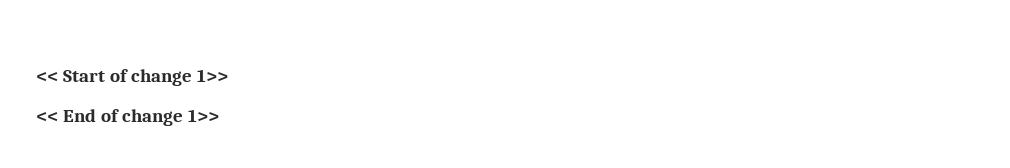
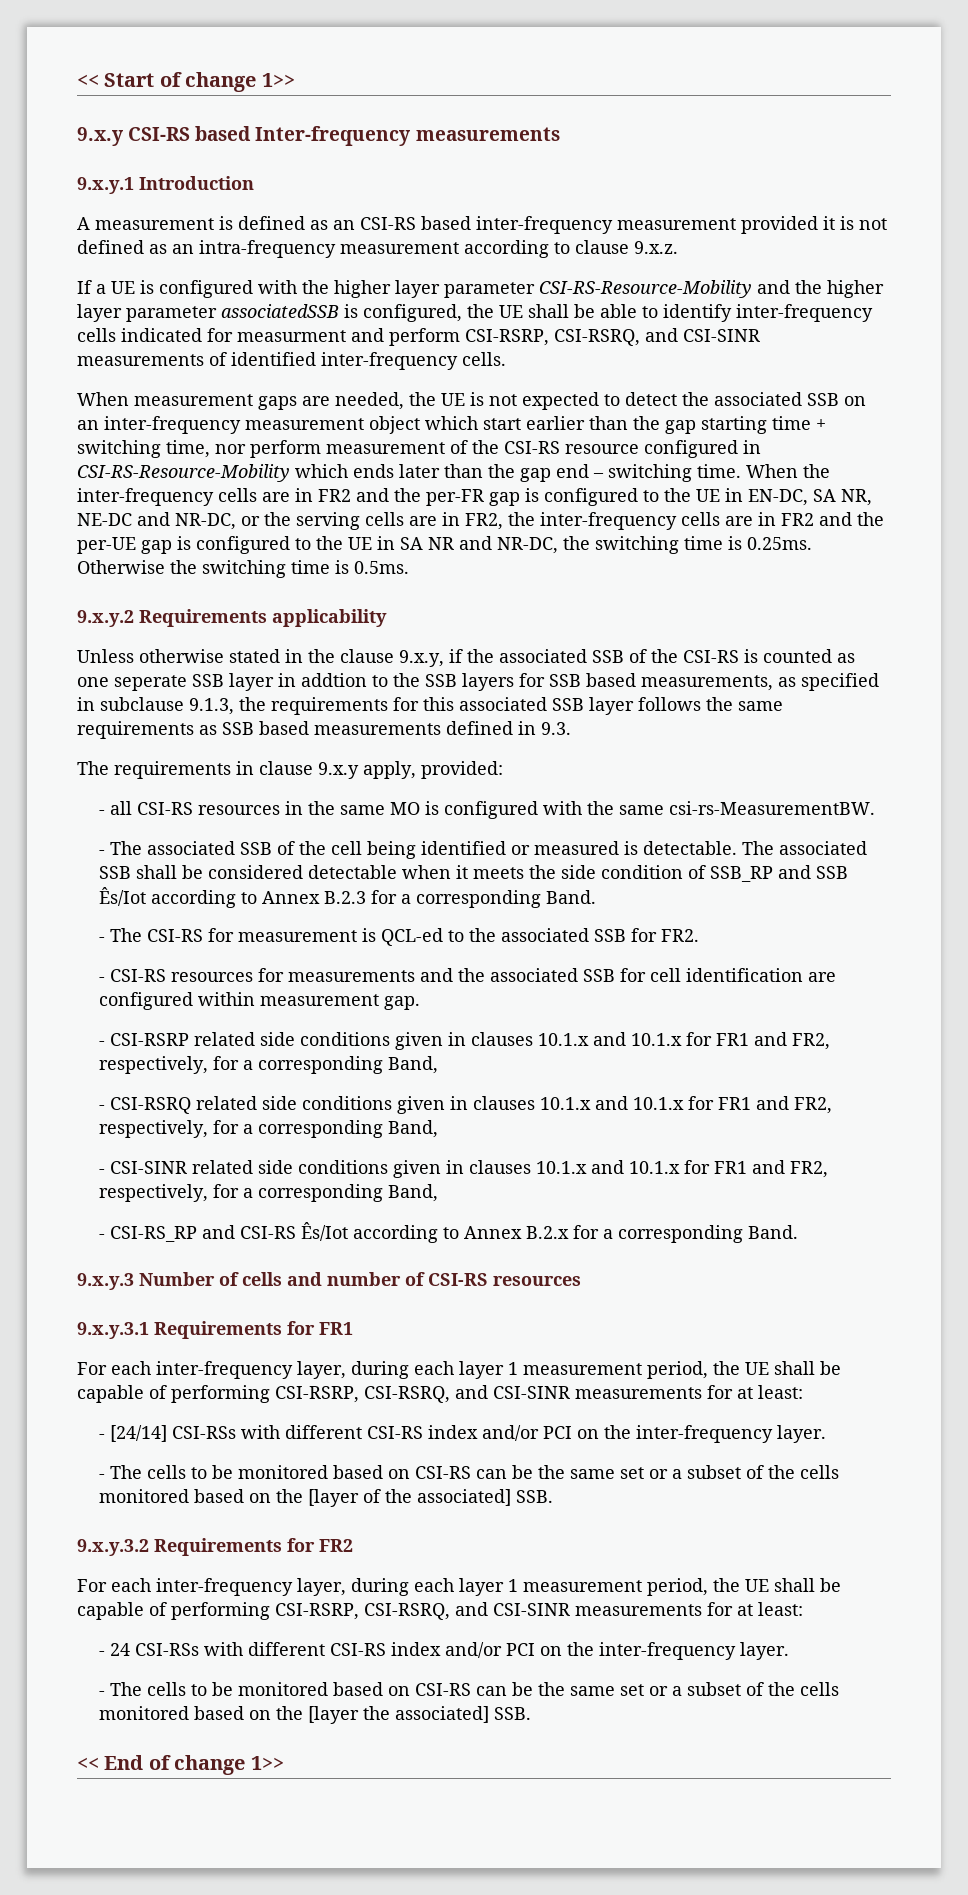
+ 9.x.y CSI-RS based Inter-frequency measurements
+ 9.x.y.1 Introduction
+ A measurement is defined as an CSI-RS based inter-frequency measurement provided it is not defined as an intra-frequency measurement according to clause 9.x.z.
+ If a UE is configured with the higher layer parameter CSI-RS-Resource-Mobility and the higher layer parameter associatedSSB is configured, the UE shall be able to identify inter-frequency cells indicated for measurment and perform CSI-RSRP, CSI-RSRQ, and CSI-SINR measurements of identified inter-frequency cells.
+ When measurement gaps are needed, the UE is not expected to detect the associated SSB on an inter-frequency measurement object which start earlier than the gap starting time + switching time, nor perform measurement of the CSI-RS resource configured in CSI-RS-Resource-Mobility which ends later than the gap end – switching time. When the inter-frequency cells are in FR2 and the per-FR gap is configured to the UE in EN-DC, SA NR, NE-DC and NR-DC, or the serving cells are in FR2, the inter-frequency cells are in FR2 and the per-UE gap is configured to the UE in SA NR and NR-DC, the switching time is 0.25ms. Otherwise the switching time is 0.5ms.
+ 9.x.y.2 Requirements applicability
+ Unless otherwise stated in the clause 9.x.y, if the associated SSB of the CSI-RS is counted as one seperate SSB layer in addtion to the SSB layers for SSB based measurements, as specified in subclause 9.1.3, the requirements for this associated SSB layer follows the same requirements as SSB based measurements defined in 9.3.
+ The requirements in clause 9.x.y apply, provided:
+ - all CSI-RS resources in the same MO is configured with the same csi-rs-MeasurementBW.
+ - The associated SSB of the cell being identified or measured is detectable. The associated SSB shall be considered detectable when it meets the side condition of SSB_RP and SSB Ês/Iot according to Annex B.2.3 for a corresponding Band.
+ - The CSI-RS for measurement is QCL-ed to the associated SSB for FR2.
+ - CSI-RS resources for measurements and the associated SSB for cell identification are configured within measurement gap.
+ - CSI-RSRP related side conditions given in clauses 10.1.x and 10.1.x for FR1 and FR2, respectively, for a corresponding Band,
+ - CSI-RSRQ related side conditions given in clauses 10.1.x and 10.1.x for FR1 and FR2, respectively, for a corresponding Band,
+ - CSI-SINR related side conditions given in clauses 10.1.x and 10.1.x for FR1 and FR2, respectively, for a corresponding Band,
+ - CSI-RS_RP and CSI-RS Ês/Iot according to Annex B.2.x for a corresponding Band.
+ 9.x.y.3 Number of cells and number of CSI-RS resources
+ 9.x.y.3.1 Requirements for FR1
+ For each inter-frequency layer, during each layer 1 measurement period, the UE shall be capable of performing CSI-RSRP, CSI-RSRQ, and CSI-SINR measurements for at least:
+ - [24/14] CSI-RSs with different CSI-RS index and/or PCI on the inter-frequency layer.
+ - The cells to be monitored based on CSI-RS can be the same set or a subset of the cells monitored based on the [layer of the associated] SSB.
+ 9.x.y.3.2 Requirements for FR2
+ For each inter-frequency layer, during each layer 1 measurement period, the UE shall be capable of performing CSI-RSRP, CSI-RSRQ, and CSI-SINR measurements for at least:
+ - 24 CSI-RSs with different CSI-RS index and/or PCI on the inter-frequency layer.
+ - The cells to be monitored based on CSI-RS can be the same set or a subset of the cells monitored based on the [layer the associated] SSB.

